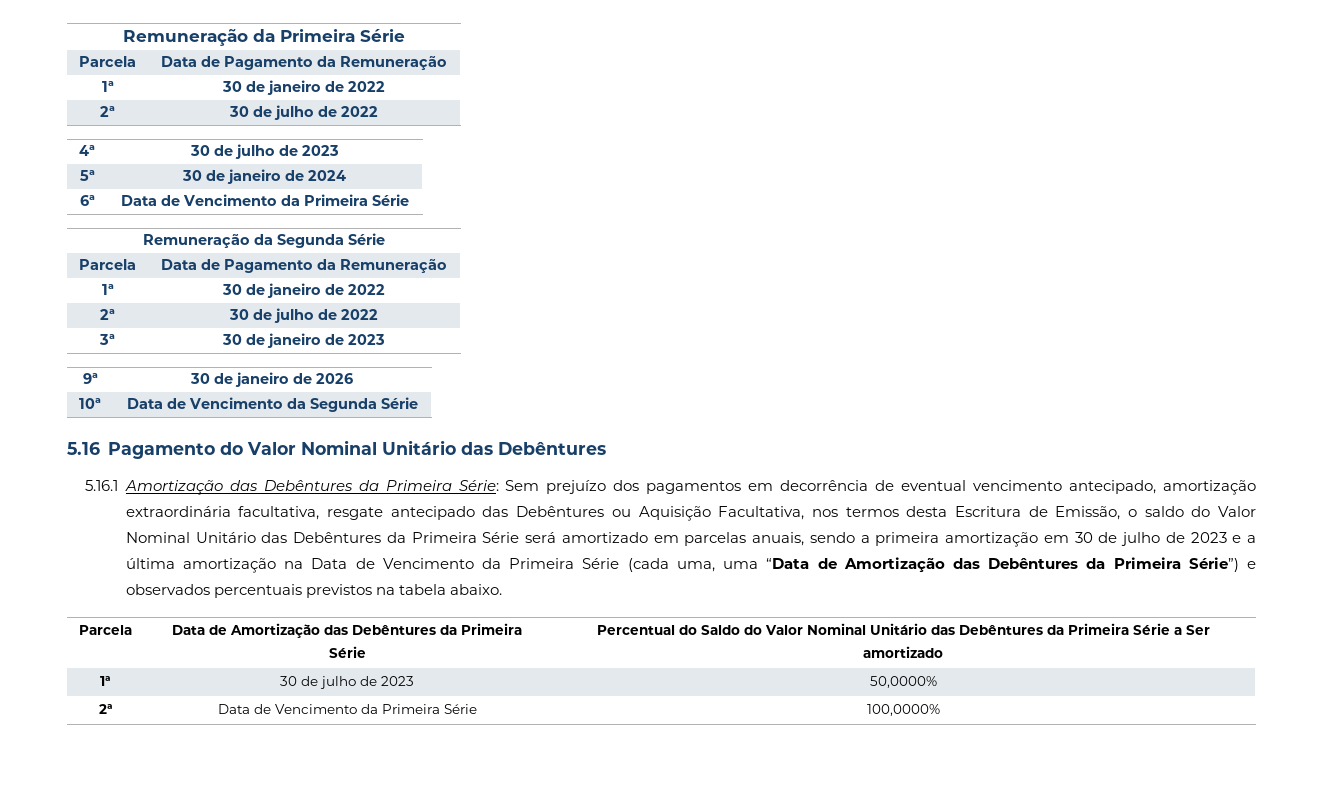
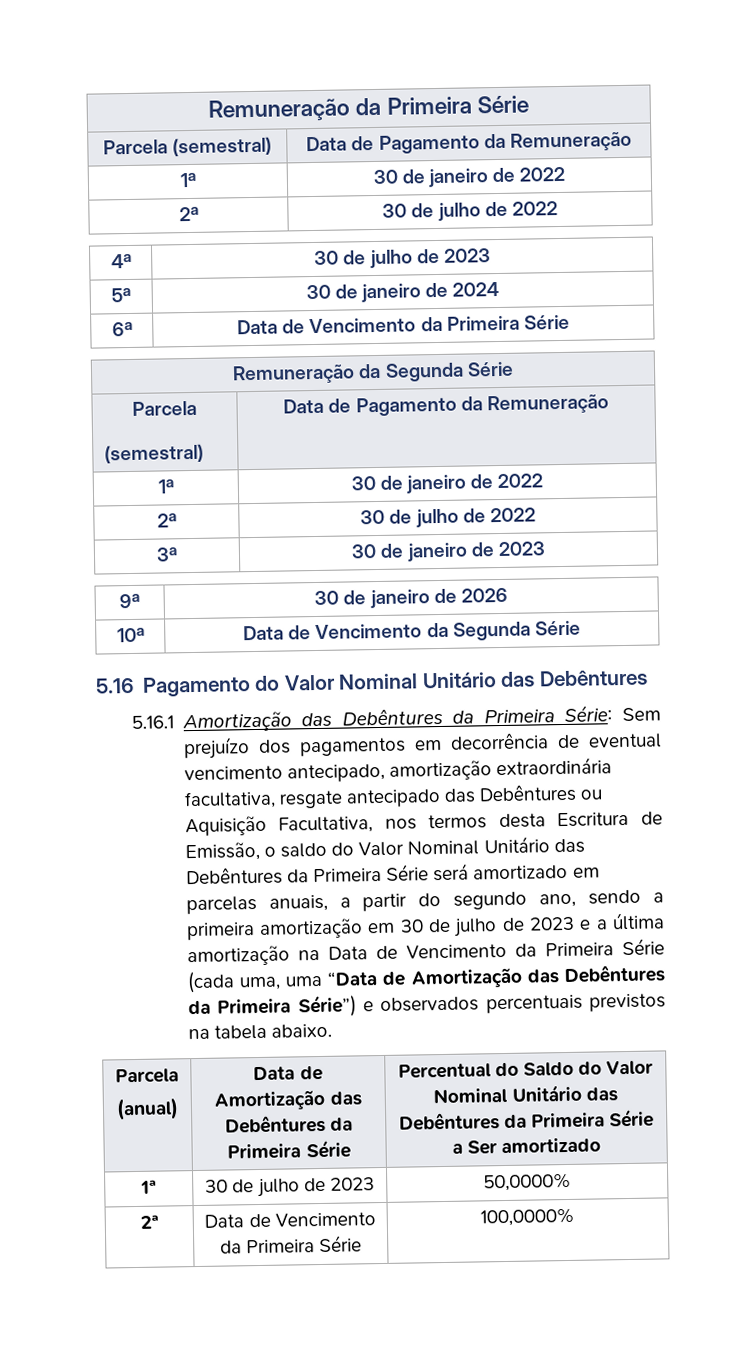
  Remuneração da Primeira Série
- Parcela | Data de Pagamento da Remuneração
+ Parcela (semestral) | Data de Pagamento da Remuneração
  Remuneração da Segunda Série
- Parcela | Data de Pagamento da Remuneração
+ Parcela
+ (semestral) | Data de Pagamento da Remuneração
- Sem prejuízo dos pagamentos em decorrência de eventual vencimento antecipado, amortização extraordinária facultativa, resgate antecipado das Debêntures ou Aquisição Facultativa, nos termos desta Escritura de Emissão, o saldo do Valor Nominal Unitário das Debêntures da Primeira Série será amortizado em parcelas anuais, sendo a primeira amortização em 30 de julho de 2023 e a última amortização na Data de Vencimento da Primeira Série (cada uma, uma “Data de Amortização das Debêntures da Primeira Série”) e observados percentuais previstos na tabela abaixo.
- Parcela | Data de Amortização das Debêntures da Primeira Série | Percentual do Saldo do Valor Nominal Unitário das Debêntures da Primeira Série a Ser amortizado
+ Sem prejuízo dos pagamentos em decorrência de eventual vencimento antecipado, amortização extraordinária facultativa, resgate antecipado das Debêntures ou Aquisição Facultativa, nos termos desta Escritura de Emissão, o saldo do Valor Nominal Unitário das Debêntures da Primeira Série será amortizado em parcelas anuais, a partir do segundo ano, sendo a primeira amortização em 30 de julho de 2023 e a última amortização na Data de Vencimento da Primeira Série (cada uma, uma “Data de Amortização das Debêntures da Primeira Série”) e observados percentuais previstos na tabela abaixo.
+ Parcela
+ (anual) | Data de Amortização das Debêntures da Primeira Série | Percentual do Saldo do Valor Nominal Unitário das Debêntures da Primeira Série a Ser amortizado

